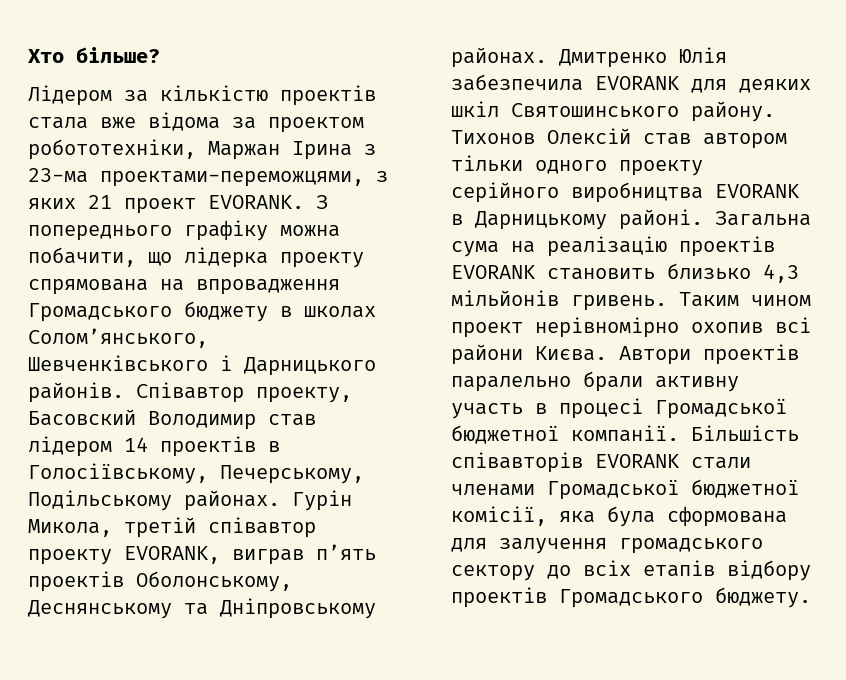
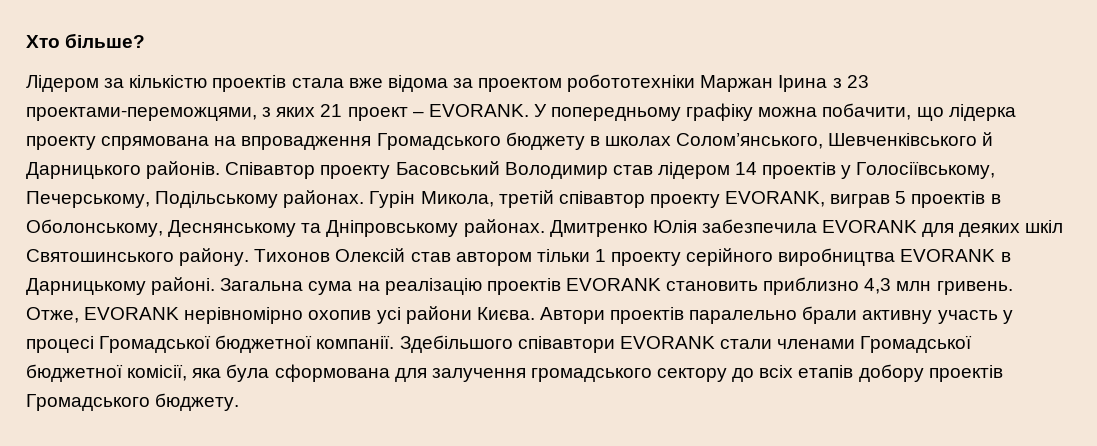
- Лідером за кількістю проектів стала вже відома за проектом робототехніки, Маржан Ірина з 23-ма проектами-переможцями, з яких 21 проект EVORANK. З попереднього графіку можна побачити, що лідерка проекту спрямована на впровадження Громадського бюджету в школах Солом’янського, Шевченківського і Дарницького районів.
+ Лідером за кількістю проектів стала вже відома за проектом робототехніки Маржан Ірина з 23 проектами-переможцями, з яких 21 проект – EVORANK. У попередньому графіку можна побачити, що лідерка проекту спрямована на впровадження Громадського бюджету в школах Солом’янського, Шевченківського й Дарницького районів.
- Співавтор проекту, Басовский Володимир став лідером 14 проектів в Голосіївському, Печерському, Подільському районах.
+ Співавтор проекту Басовський Володимир став лідером 14 проектів у Голосіївському, Печерському, Подільському районах.
- Гурін Микола, третій співавтор проекту EVORANK, виграв п’ять проектів Оболонському, Деснянському та Дніпровському районах.
+ Гурін Микола, третій співавтор проекту EVORANK, виграв 5 проектів в Оболонському, Деснянському та Дніпровському районах.
- Тихонов Олексій став автором тільки одного проекту серійного виробництва EVORANK в Дарницькому районі.
+ Тихонов Олексій став автором тільки 1 проекту серійного виробництва EVORANK в Дарницькому районі.
- Загальна сума на реалізацію проектів ЕVORANK становить близько 4,3 мільйонів гривень. Таким чином проект нерівномірно охопив всі райони Києва.
+ Загальна сума на реалізацію проектів ЕVORANK становить приблизно 4,3 млн гривень. Отже, EVORANK нерівномірно охопив усі райони Києва.
- Автори проектів паралельно брали активну участь в процесі Громадської бюджетної компанії.
+ Автори проектів паралельно брали активну участь у процесі Громадської бюджетної компанії.
- Більшість співавторів EVORANK стали членами Громадської бюджетної комісії, яка була сформована для залучення громадського сектору до всіх етапів відбору проектів Громадського бюджету.
+ Здебільшого співавтори EVORANK стали членами Громадської бюджетної комісії, яка була сформована для залучення громадського сектору до всіх етапів добору проектів Громадського бюджету.

